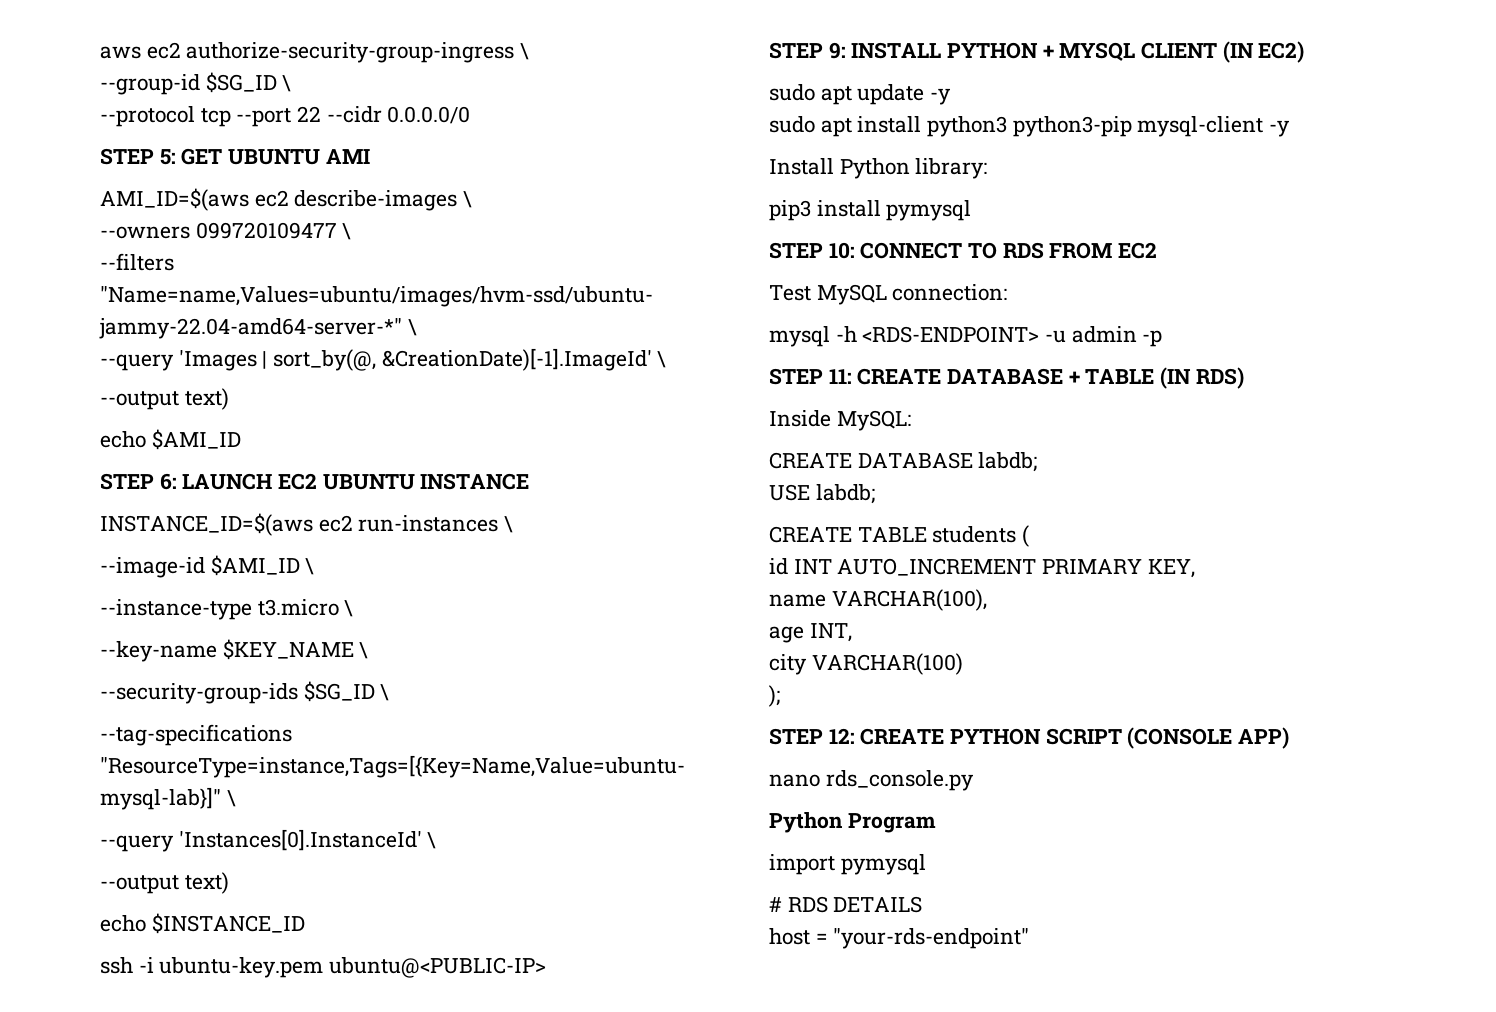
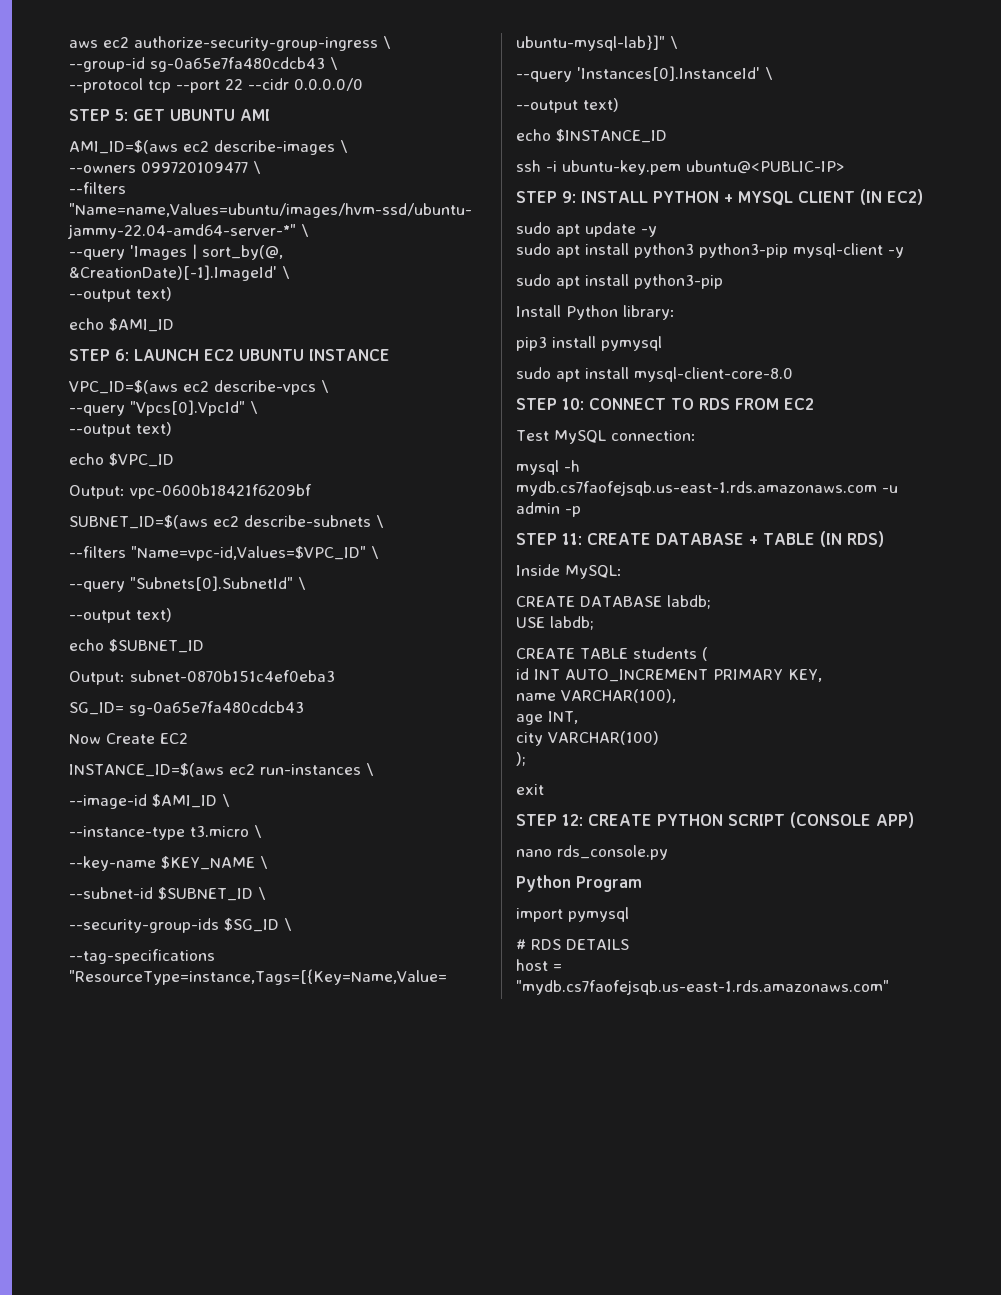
- --group-id $SG_ID \
+ --group-id sg-0a65e7fa480cdcb43 \
+ VPC_ID=$(aws ec2 describe-vpcs \
+ --query "Vpcs[0].VpcId" \
+ --output text)
+ echo $VPC_ID
+ Output: vpc-0600b18421f6209bf
+ SUBNET_ID=$(aws ec2 describe-subnets \
+ --filters "Name=vpc-id,Values=$VPC_ID" \
+ --query "Subnets[0].SubnetId" \
+ --output text)
+ echo $SUBNET_ID
+ Output: subnet-0870b151c4ef0eba3
+ SG_ID= sg-0a65e7fa480cdcb43
+ Now Create EC2
+ --subnet-id $SUBNET_ID \
+ sudo apt install python3-pip
+ sudo apt install mysql-client-core-8.0
- mysql -h <RDS-ENDPOINT> -u admin -p
+ mysql -h mydb.cs7faofejsqb.us-east-1.rds.amazonaws.com -u admin -p
+ exit
- host = "your-rds-endpoint"
+ host = "mydb.cs7faofejsqb.us-east-1.rds.amazonaws.com"

